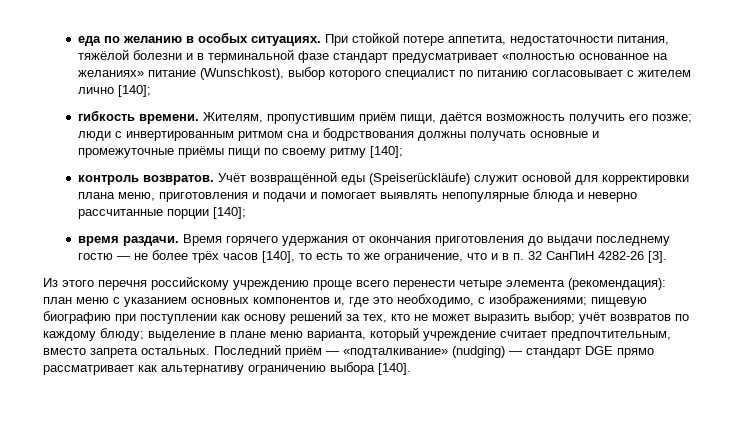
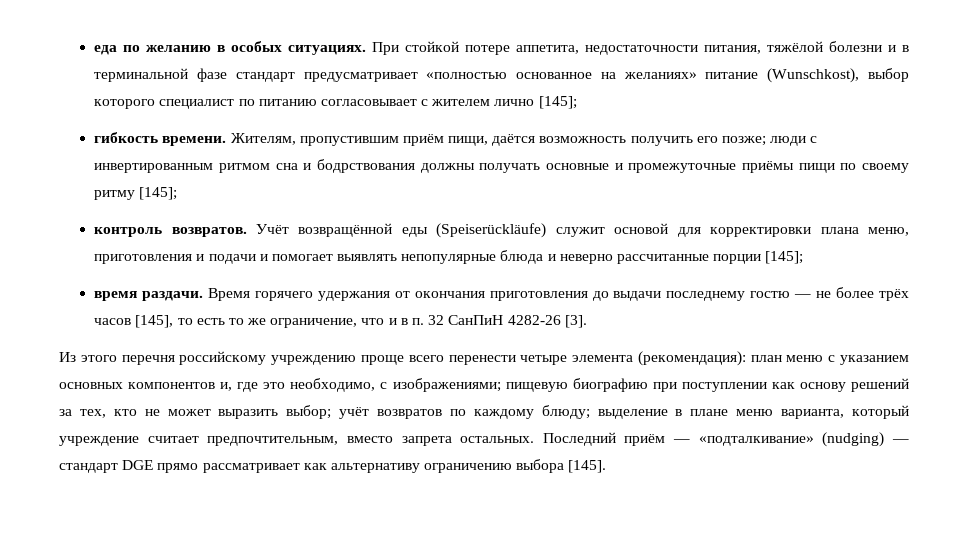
- При стойкой потере аппетита, недостаточности питания, тяжёлой болезни и в терминальной фазе стандарт предусматривает «полностью основанное на желаниях» питание (Wunschkost), выбор которого специалист по питанию согласовывает с жителем лично [140];
+ При стойкой потере аппетита, недостаточности питания, тяжёлой болезни и в терминальной фазе стандарт предусматривает «полностью основанное на желаниях» питание (Wunschkost), выбор которого специалист по питанию согласовывает с жителем лично [145];
- Жителям, пропустившим приём пищи, даётся возможность получить его позже; люди с инвертированным ритмом сна и бодрствования должны получать основные и промежуточные приёмы пищи по своему ритму [140];
+ Жителям, пропустившим приём пищи, даётся возможность получить его позже; люди с инвертированным ритмом сна и бодрствования должны получать основные и промежуточные приёмы пищи по своему ритму [145];
- Учёт возвращённой еды (Speiserückläufe) служит основой для корректировки плана меню, приготовления и подачи и помогает выявлять непопулярные блюда и неверно рассчитанные порции [140];
+ Учёт возвращённой еды (Speiserückläufe) служит основой для корректировки плана меню, приготовления и подачи и помогает выявлять непопулярные блюда и неверно рассчитанные порции [145];
- Время горячего удержания от окончания приготовления до выдачи последнему гостю — не более трёх часов [140], то есть то же ограничение, что и в п. 32 СанПиН 4282-26 [3].
+ Время горячего удержания от окончания приготовления до выдачи последнему гостю — не более трёх часов [145], то есть то же ограничение, что и в п. 32 СанПиН 4282-26 [3].
- Последний приём — «подталкивание» (nudging) — стандарт DGE прямо рассматривает как альтернативу ограничению выбора [140].
+ Последний приём — «подталкивание» (nudging) — стандарт DGE прямо рассматривает как альтернативу ограничению выбора [145].

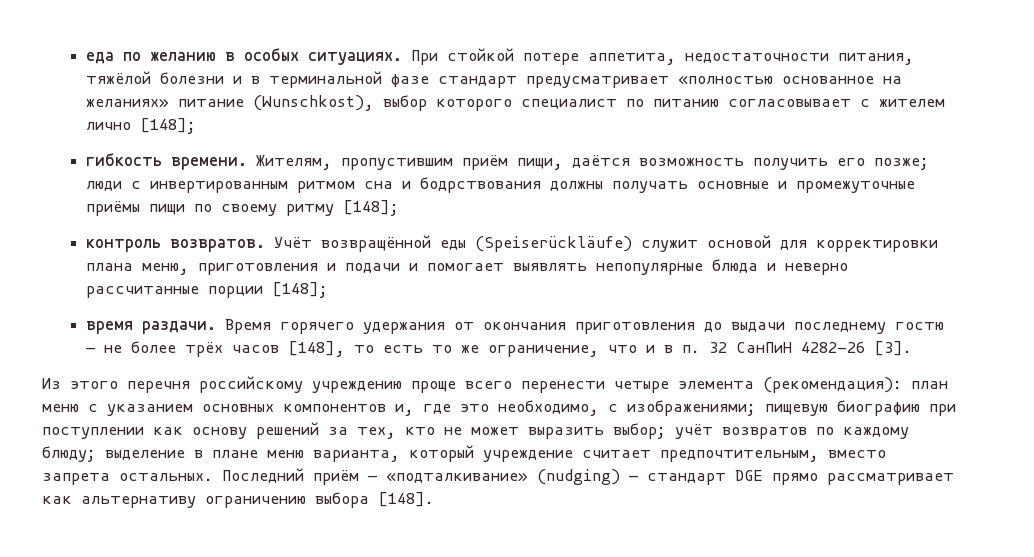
- При стойкой потере аппетита, недостаточности питания, тяжёлой болезни и в терминальной фазе стандарт предусматривает «полностью основанное на желаниях» питание (Wunschkost), выбор которого специалист по питанию согласовывает с жителем лично [145];
+ При стойкой потере аппетита, недостаточности питания, тяжёлой болезни и в терминальной фазе стандарт предусматривает «полностью основанное на желаниях» питание (Wunschkost), выбор которого специалист по питанию согласовывает с жителем лично [148];
- Жителям, пропустившим приём пищи, даётся возможность получить его позже; люди с инвертированным ритмом сна и бодрствования должны получать основные и промежуточные приёмы пищи по своему ритму [145];
+ Жителям, пропустившим приём пищи, даётся возможность получить его позже; люди с инвертированным ритмом сна и бодрствования должны получать основные и промежуточные приёмы пищи по своему ритму [148];
- Учёт возвращённой еды (Speiserückläufe) служит основой для корректировки плана меню, приготовления и подачи и помогает выявлять непопулярные блюда и неверно рассчитанные порции [145];
+ Учёт возвращённой еды (Speiserückläufe) служит основой для корректировки плана меню, приготовления и подачи и помогает выявлять непопулярные блюда и неверно рассчитанные порции [148];
- Время горячего удержания от окончания приготовления до выдачи последнему гостю — не более трёх часов [145], то есть то же ограничение, что и в п. 32 СанПиН 4282-26 [3].
+ Время горячего удержания от окончания приготовления до выдачи последнему гостю — не более трёх часов [148], то есть то же ограничение, что и в п. 32 СанПиН 4282-26 [3].
- Последний приём — «подталкивание» (nudging) — стандарт DGE прямо рассматривает как альтернативу ограничению выбора [145].
+ Последний приём — «подталкивание» (nudging) — стандарт DGE прямо рассматривает как альтернативу ограничению выбора [148].

